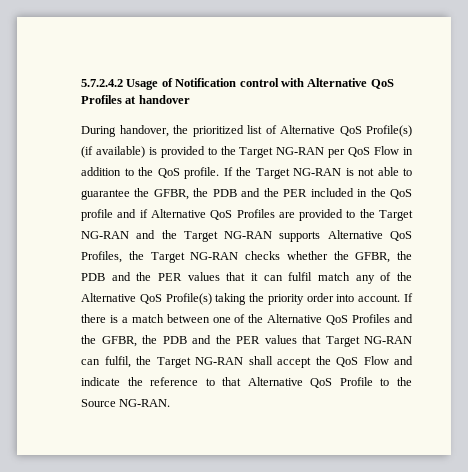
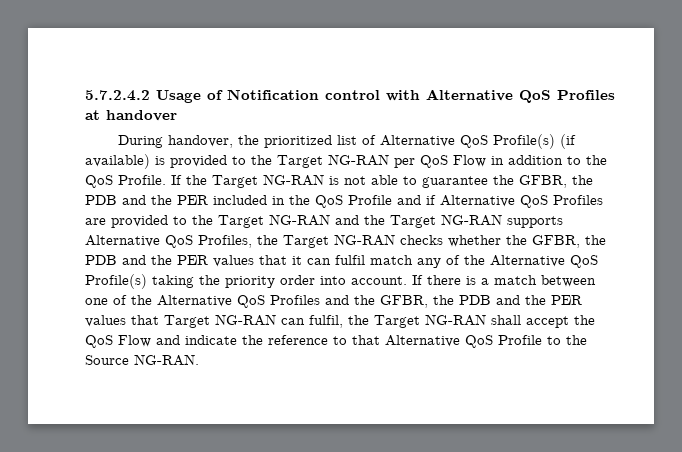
- During handover, the prioritized list of Alternative QoS Profile(s) (if available) is provided to the Target NG-RAN per QoS Flow in addition to the QoS profile.
+ During handover, the prioritized list of Alternative QoS Profile(s) (if available) is provided to the Target NG-RAN per QoS Flow in addition to the QoS Profile.
- If the Target NG-RAN is not able to guarantee the GFBR, the PDB and the PER included in the QoS profile and if Alternative QoS Profiles are provided to the Target NG-RAN and the Target NG-RAN supports Alternative QoS Profiles, the Target NG-RAN checks whether the GFBR, the PDB and the PER values that it can fulfil match any of the Alternative QoS Profile(s) taking the priority order into account.
+ If the Target NG-RAN is not able to guarantee the GFBR, the PDB and the PER included in the QoS Profile and if Alternative QoS Profiles are provided to the Target NG-RAN and the Target NG-RAN supports Alternative QoS Profiles, the Target NG-RAN checks whether the GFBR, the PDB and the PER values that it can fulfil match any of the Alternative QoS Profile(s) taking the priority order into account.

